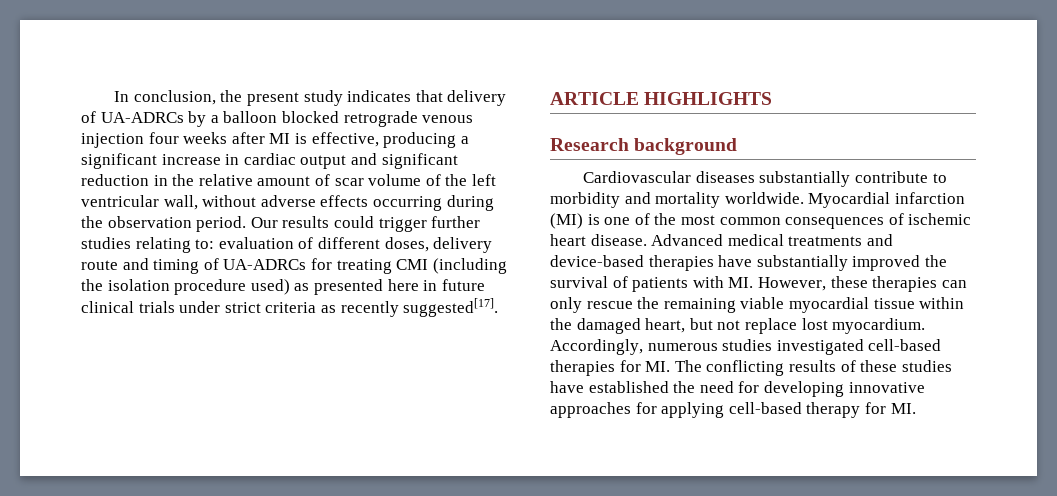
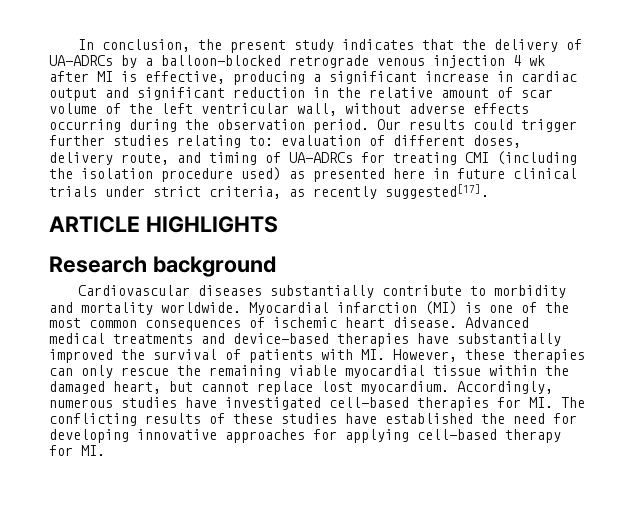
- In conclusion, the present study indicates that delivery of UA-ADRCs by a balloon blocked retrograde venous injection four weeks after MI is effective, producing a significant increase in cardiac output and significant reduction in the relative amount of scar volume of the left ventricular wall, without adverse effects occurring during the observation period.
+ In conclusion, the present study indicates that the delivery of UA-ADRCs by a balloon-blocked retrograde venous injection 4 wk after MI is effective, producing a significant increase in cardiac output and significant reduction in the relative amount of scar volume of the left ventricular wall, without adverse effects occurring during the observation period.
- Our results could trigger further studies relating to: evaluation of different doses, delivery route and timing of UA-ADRCs for treating CMI (including the isolation procedure used) as presented here in future clinical trials under strict criteria as recently suggested[17].
+ Our results could trigger further studies relating to: evaluation of different doses, delivery route, and timing of UA-ADRCs for treating CMI (including the isolation procedure used) as presented here in future clinical trials under strict criteria, as recently suggested[17].
- Advanced medical treatments and device-based therapies have substantially improved the survival of patients with MI. However, these therapies can only rescue the remaining viable myocardial tissue within the damaged heart, but not replace lost myocardium.
+ Advanced medical treatments and device-based therapies have substantially improved the survival of patients with MI. However, these therapies can only rescue the remaining viable myocardial tissue within the damaged heart, but cannot replace lost myocardium.
- Accordingly, numerous studies investigated cell-based therapies for MI. The conflicting results of these studies have established the need for developing innovative approaches for applying cell-based therapy for MI.
+ Accordingly, numerous studies have investigated cell-based therapies for MI. The conflicting results of these studies have established the need for developing innovative approaches for applying cell-based therapy for MI.

